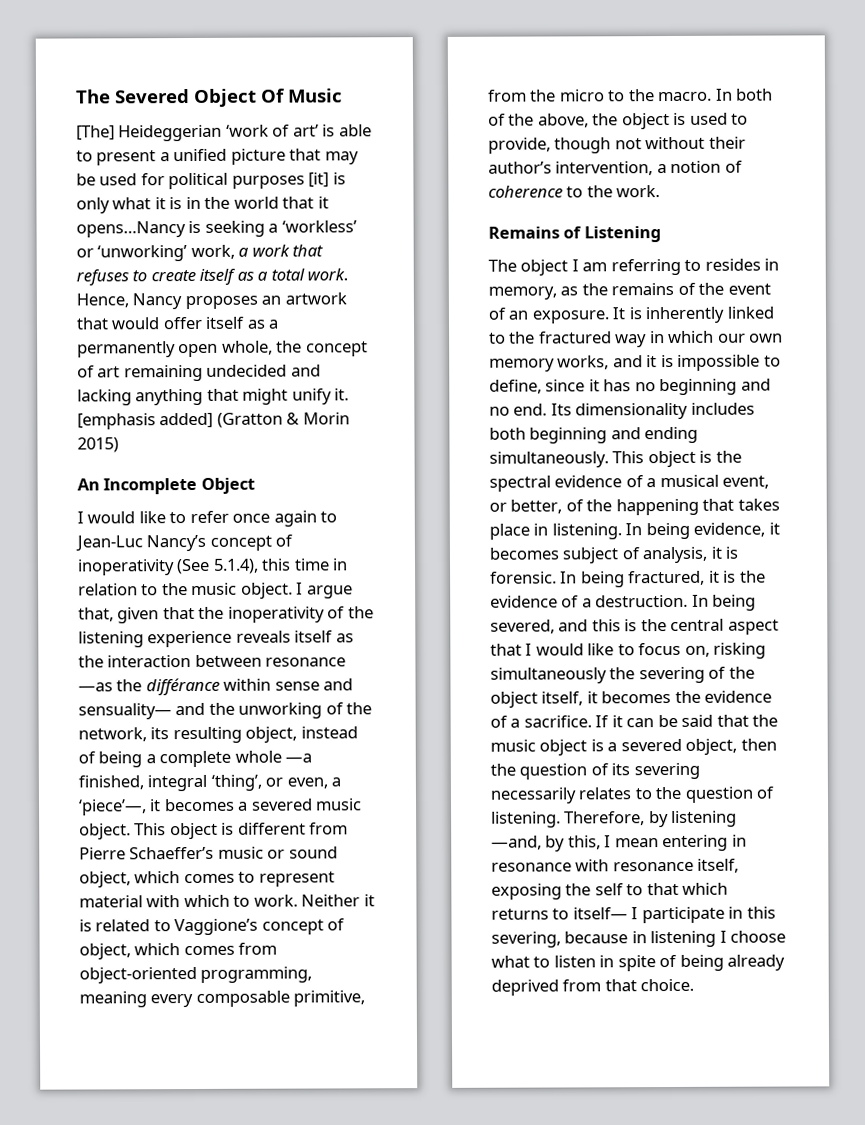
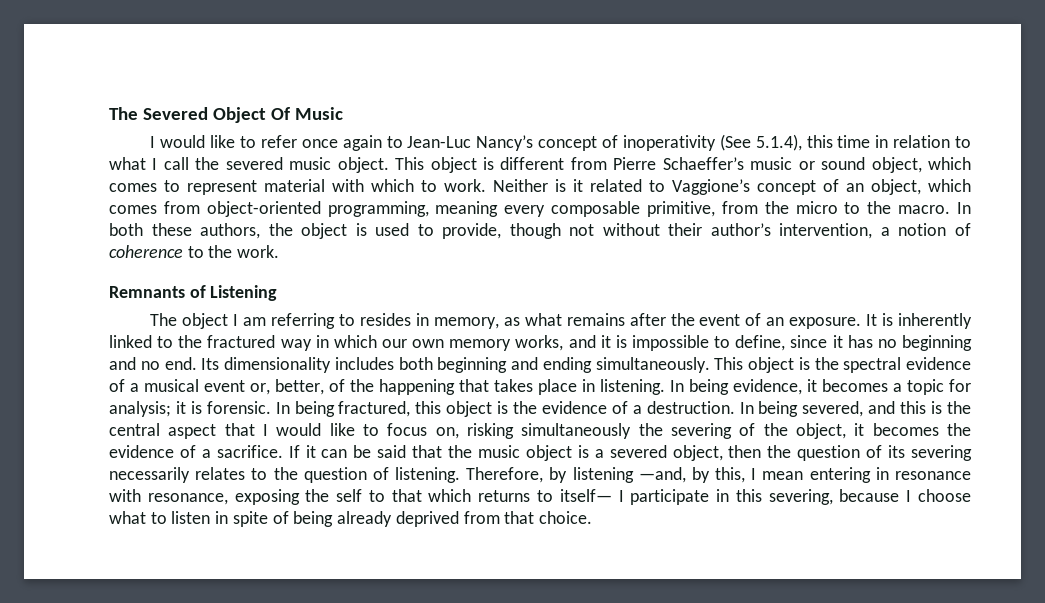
- [The] Heideggerian ‘work of art’ is able to present a unified picture that may be used for political purposes [it] is only what it is in the world that it opens…Nancy is seeking a ‘workless’ or ‘unworking’ work, a work that refuses to create itself as a total work. Hence, Nancy proposes an artwork that would offer itself as a permanently open whole, the concept of art remaining undecided and lacking anything that might unify it. [emphasis added] (Gratton & Morin 2015)
- An Incomplete Object
- I would like to refer once again to Jean-Luc Nancy’s concept of inoperativity (See 5.1.4), this time in relation to the music object. I argue that, given that the inoperativity of the listening experience reveals itself as the interaction between resonance —as the différance within sense and sensuality— and the unworking of the network, its resulting object, instead of being a complete whole —a finished, integral ‘thing’, or even, a ‘piece’—, it becomes a severed music object.
+ I would like to refer once again to Jean-Luc Nancy’s concept of inoperativity (See 5.1.4), this time in relation to what I call the severed music object.
- Neither it is related to Vaggione’s concept of object, which comes from object-oriented programming, meaning every composable primitive, from the micro to the macro.
+ Neither is it related to Vaggione’s concept of an object, which comes from object-oriented programming, meaning every composable primitive, from the micro to the macro.
- In both of the above, the object is used to provide, though not without their author’s intervention, a notion of coherence to the work.
+ In both these authors, the object is used to provide, though not without their author’s intervention, a notion of coherence to the work.
- Remains of Listening
+ Remnants of Listening
- The object I am referring to resides in memory, as the remains of the event of an exposure.
+ The object I am referring to resides in memory, as what remains after the event of an exposure.
- This object is the spectral evidence of a musical event, or better, of the happening that takes place in listening.
+ This object is the spectral evidence of a musical event or, better, of the happening that takes place in listening.
- In being evidence, it becomes subject of analysis, it is forensic.
+ In being evidence, it becomes a topic for analysis; it is forensic.
- In being fractured, it is the evidence of a destruction.
+ In being fractured, this object is the evidence of a destruction.
- In being severed, and this is the central aspect that I would like to focus on, risking simultaneously the severing of the object itself, it becomes the evidence of a sacrifice.
+ In being severed, and this is the central aspect that I would like to focus on, risking simultaneously the severing of the object, it becomes the evidence of a sacrifice.
- Therefore, by listening —and, by this, I mean entering in resonance with resonance itself, exposing the self to that which returns to itself— I participate in this severing, because in listening I choose what to listen in spite of being already deprived from that choice.
+ Therefore, by listening —and, by this, I mean entering in resonance with resonance, exposing the self to that which returns to itself— I participate in this severing, because I choose what to listen in spite of being already deprived from that choice.

